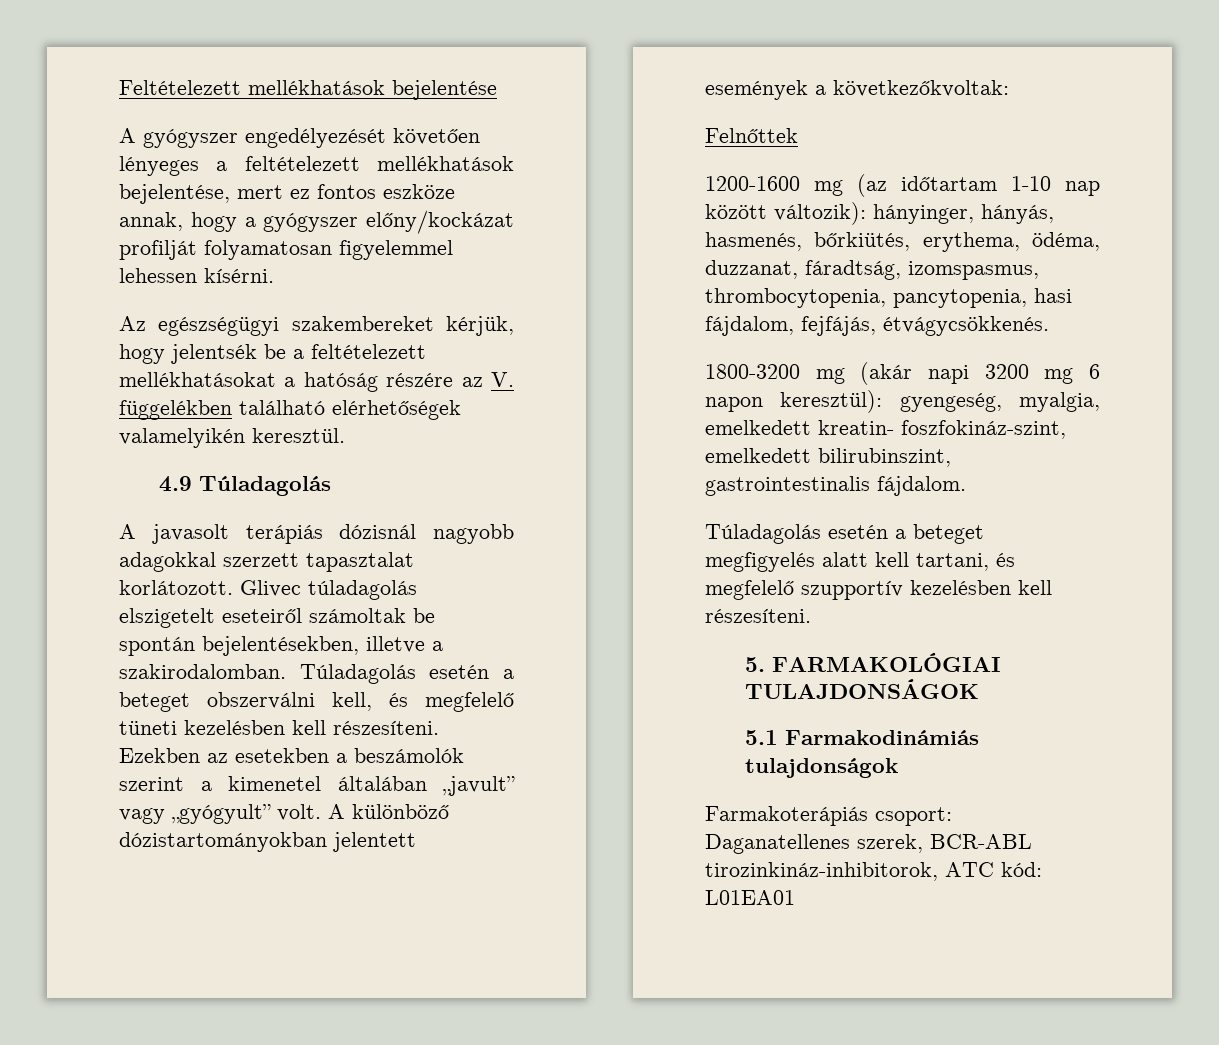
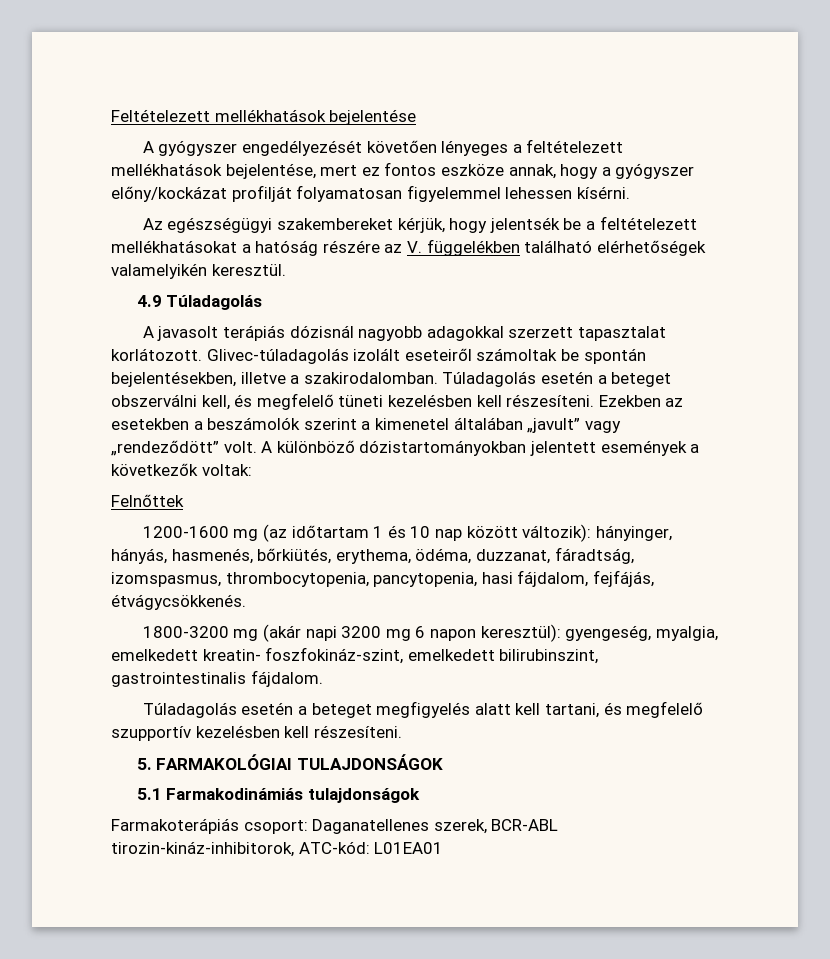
- Glivec túladagolás elszigetelt eseteiről számoltak be spontán bejelentésekben, illetve a szakirodalomban.
+ Glivec-túladagolás izolált eseteiről számoltak be spontán bejelentésekben, illetve a szakirodalomban.
- Ezekben az esetekben a beszámolók szerint a kimenetel általában „javult” vagy „gyógyult” volt.
+ Ezekben az esetekben a beszámolók szerint a kimenetel általában „javult” vagy „rendeződött” volt.
- A különböző dózistartományokban jelentett események a következőkvoltak:
+ A különböző dózistartományokban jelentett események a következők voltak:
- 1200-1600 mg (az időtartam 1-10 nap között változik): hányinger, hányás, hasmenés, bőrkiütés, erythema, ödéma, duzzanat, fáradtság, izomspasmus, thrombocytopenia, pancytopenia, hasi fájdalom, fejfájás, étvágycsökkenés.
+ 1200-1600 mg (az időtartam 1 és 10 nap között változik): hányinger, hányás, hasmenés, bőrkiütés, erythema, ödéma, duzzanat, fáradtság, izomspasmus, thrombocytopenia, pancytopenia, hasi fájdalom, fejfájás, étvágycsökkenés.
- Farmakoterápiás csoport: Daganatellenes szerek, BCR-ABL tirozinkináz-inhibitorok, ATC kód: L01EA01
+ Farmakoterápiás csoport: Daganatellenes szerek, BCR-ABL tirozin-kináz-inhibitorok, ATC-kód: L01EA01

